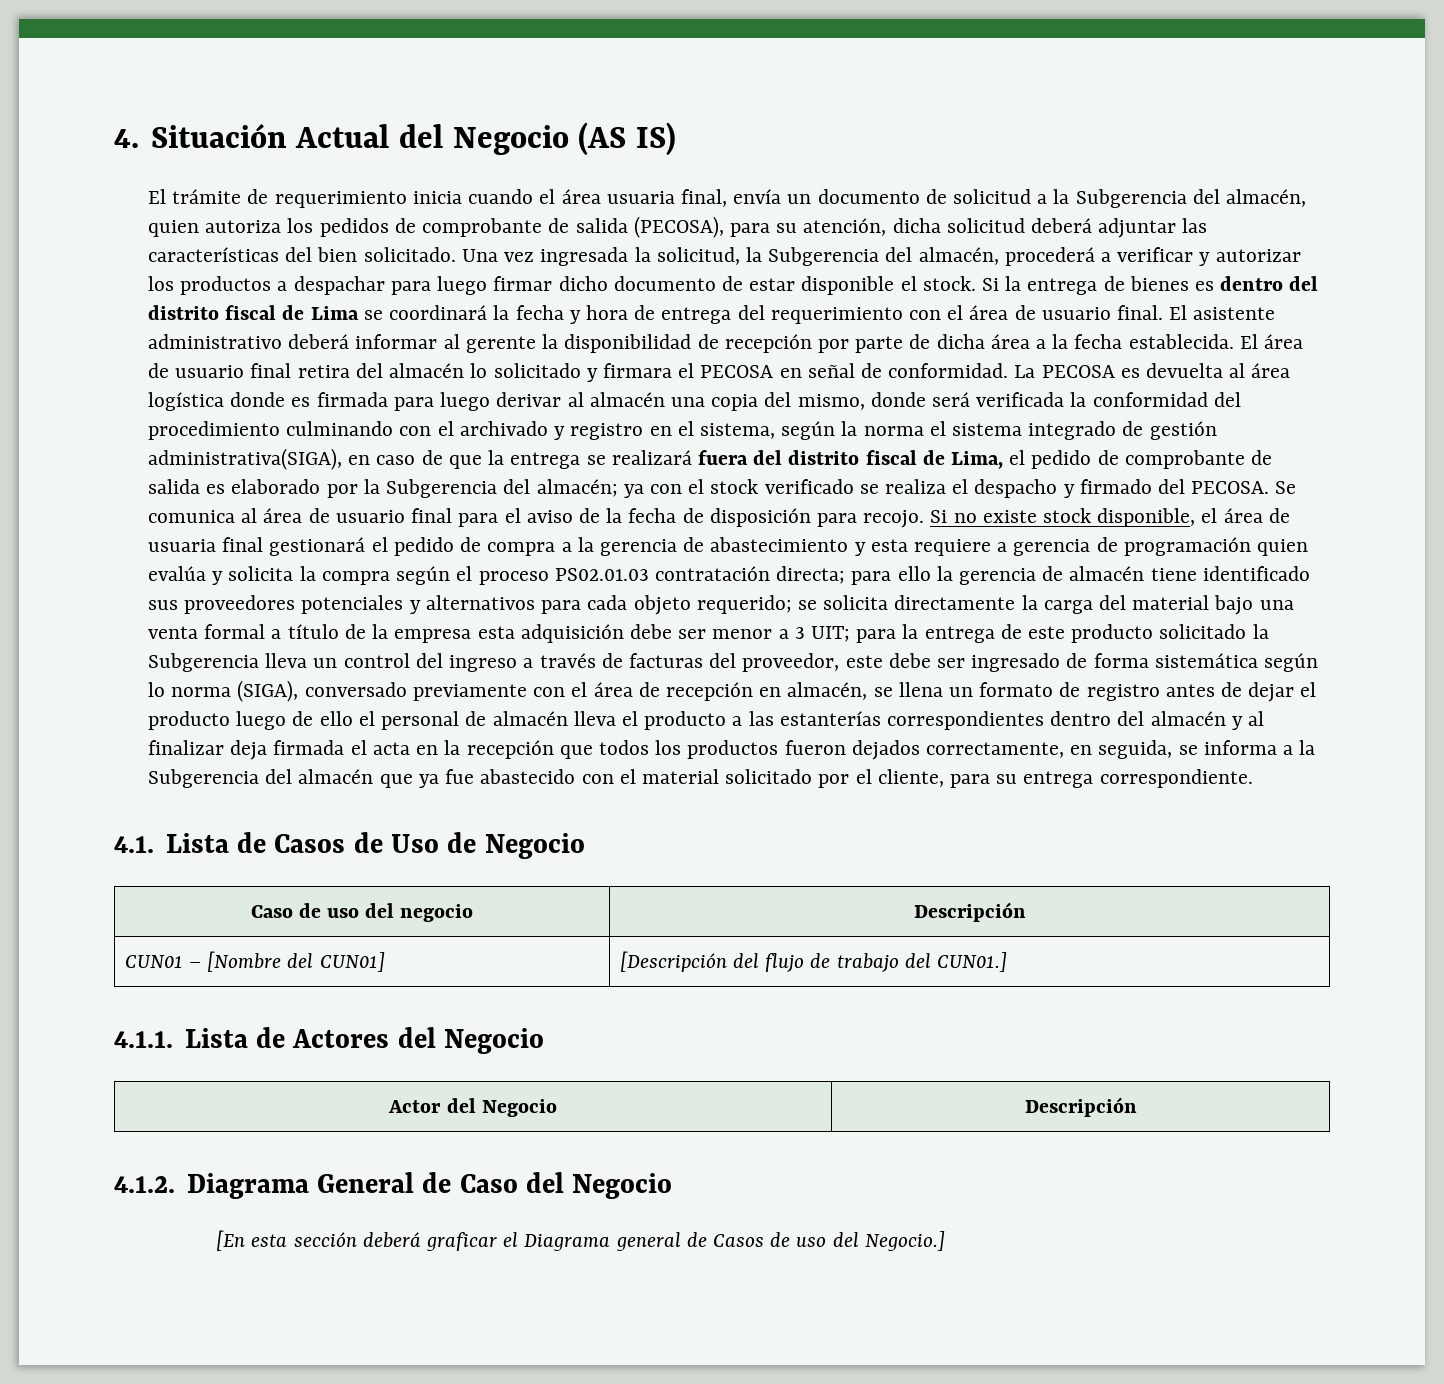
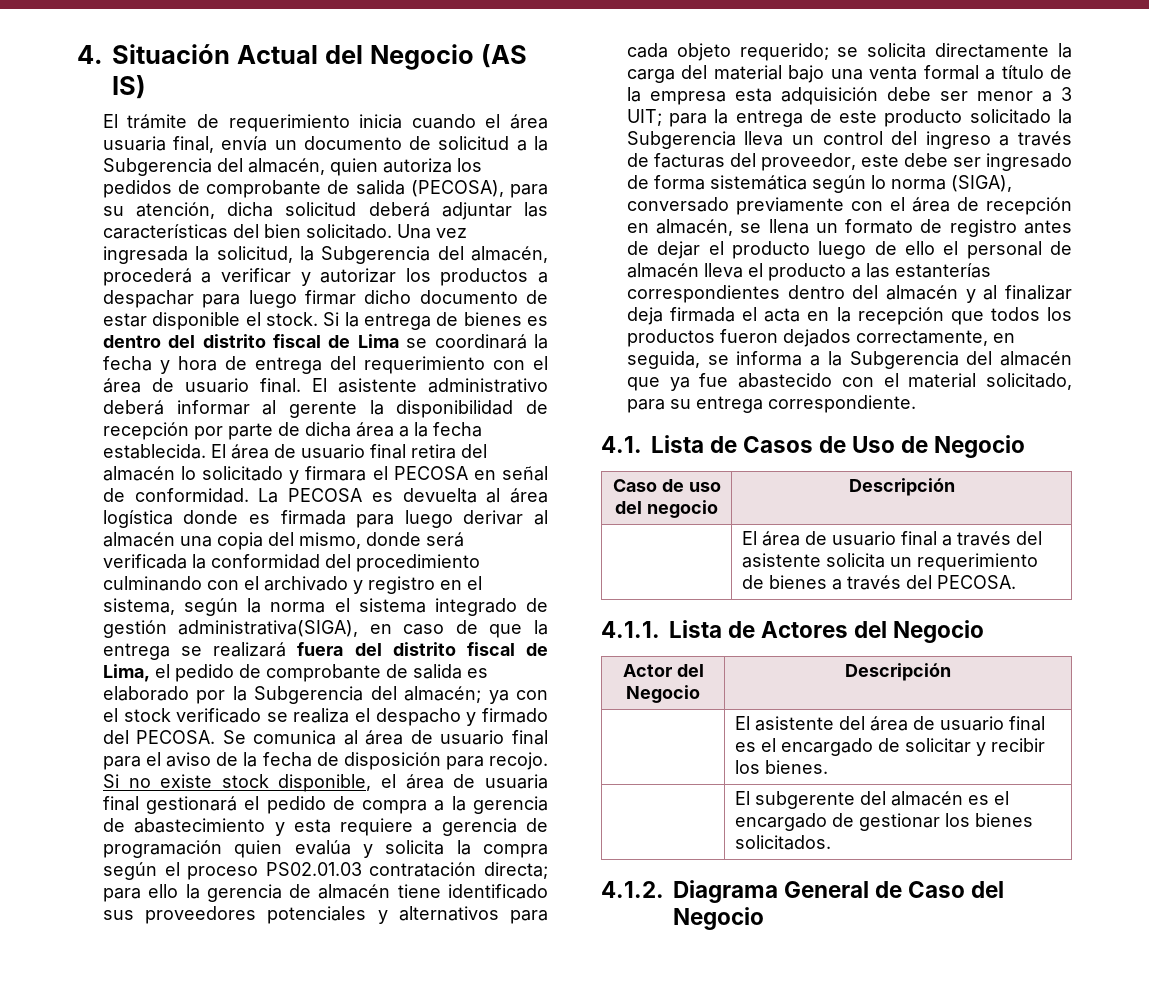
- para la entrega de este producto solicitado la Subgerencia lleva un control del ingreso a través de facturas del proveedor, este debe ser ingresado de forma sistemática según lo norma (SIGA), conversado previamente con el área de recepción en almacén, se llena un formato de registro antes de dejar el producto luego de ello el personal de almacén lleva el producto a las estanterías correspondientes dentro del almacén y al finalizar deja firmada el acta en la recepción que todos los productos fueron dejados correctamente, en seguida, se informa a la Subgerencia del almacén que ya fue abastecido con el material solicitado por el cliente, para su entrega correspondiente.
+ para la entrega de este producto solicitado la Subgerencia lleva un control del ingreso a través de facturas del proveedor, este debe ser ingresado de forma sistemática según lo norma (SIGA), conversado previamente con el área de recepción en almacén, se llena un formato de registro antes de dejar el producto luego de ello el personal de almacén lleva el producto a las estanterías correspondientes dentro del almacén y al finalizar deja firmada el acta en la recepción que todos los productos fueron dejados correctamente, en seguida, se informa a la Subgerencia del almacén que ya fue abastecido con el material solicitado, para su entrega correspondiente.
- CUN01 – [Nombre del CUN01] | [Descripción del flujo de trabajo del CUN01.]
+ | El área de usuario final a través del asistente solicita un requerimiento de bienes a través del PECOSA.
+ | El asistente del área de usuario final es el encargado de solicitar y recibir los bienes.
+ | El subgerente del almacén es el encargado de gestionar los bienes solicitados.
- [En esta sección deberá graficar el Diagrama general de Casos de uso del Negocio.]

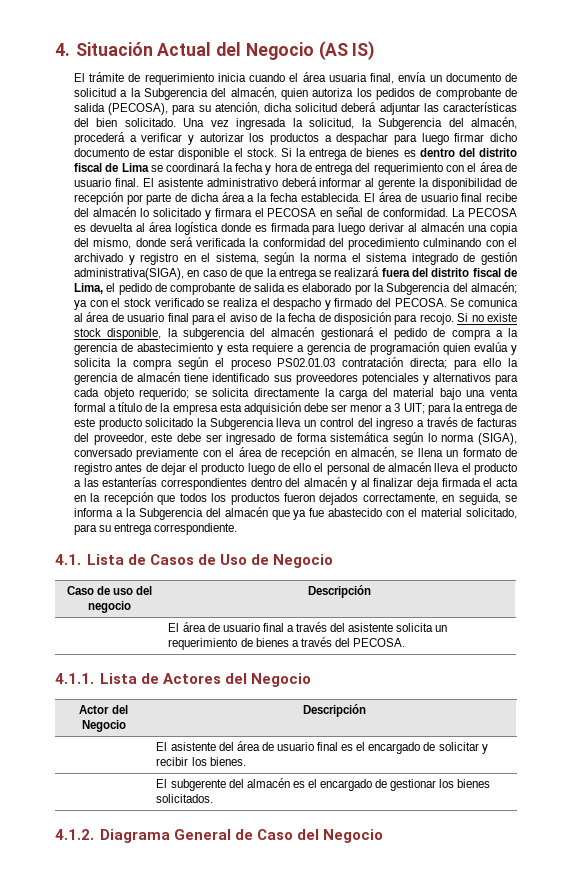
- El área de usuario final retira del almacén lo solicitado y firmara el PECOSA en señal de conformidad.
+ El área de usuario final recibe del almacén lo solicitado y firmara el PECOSA en señal de conformidad.
- Si no existe stock disponible, el área de usuaria final gestionará el pedido de compra a la gerencia de abastecimiento y esta requiere a gerencia de programación quien evalúa y solicita la compra según el proceso PS02.01.03 contratación directa;
+ Si no existe stock disponible, la subgerencia del almacén gestionará el pedido de compra a la gerencia de abastecimiento y esta requiere a gerencia de programación quien evalúa y solicita la compra según el proceso PS02.01.03 contratación directa;

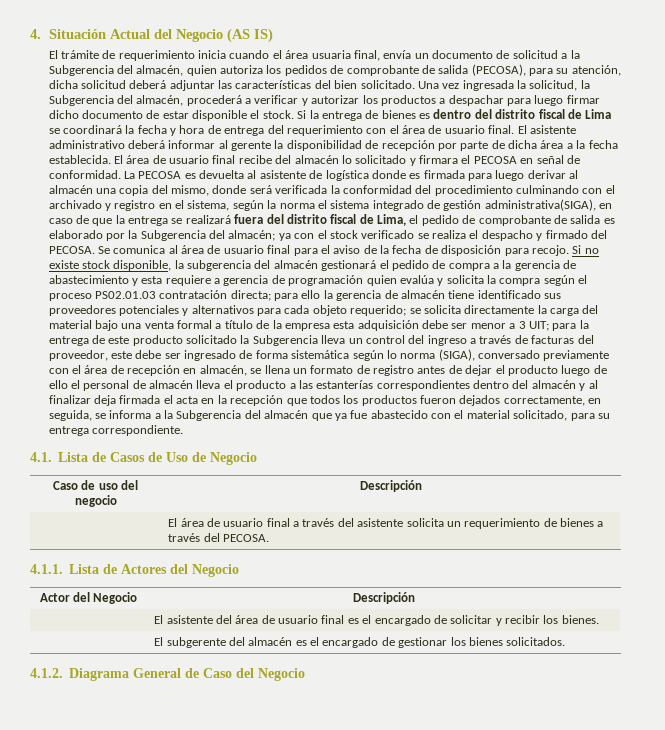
- La PECOSA es devuelta al área logística donde es firmada para luego derivar al almacén una copia del mismo, donde será verificada la conformidad del procedimiento culminando con el archivado y registro en el sistema, según la norma el sistema integrado de gestión administrativa(SIGA), en caso de que la entrega se realizará fuera del distrito fiscal de Lima, el pedido de comprobante de salida es elaborado por la Subgerencia del almacén;
+ La PECOSA es devuelta al asistente de logística donde es firmada para luego derivar al almacén una copia del mismo, donde será verificada la conformidad del procedimiento culminando con el archivado y registro en el sistema, según la norma el sistema integrado de gestión administrativa(SIGA), en caso de que la entrega se realizará fuera del distrito fiscal de Lima, el pedido de comprobante de salida es elaborado por la Subgerencia del almacén;

